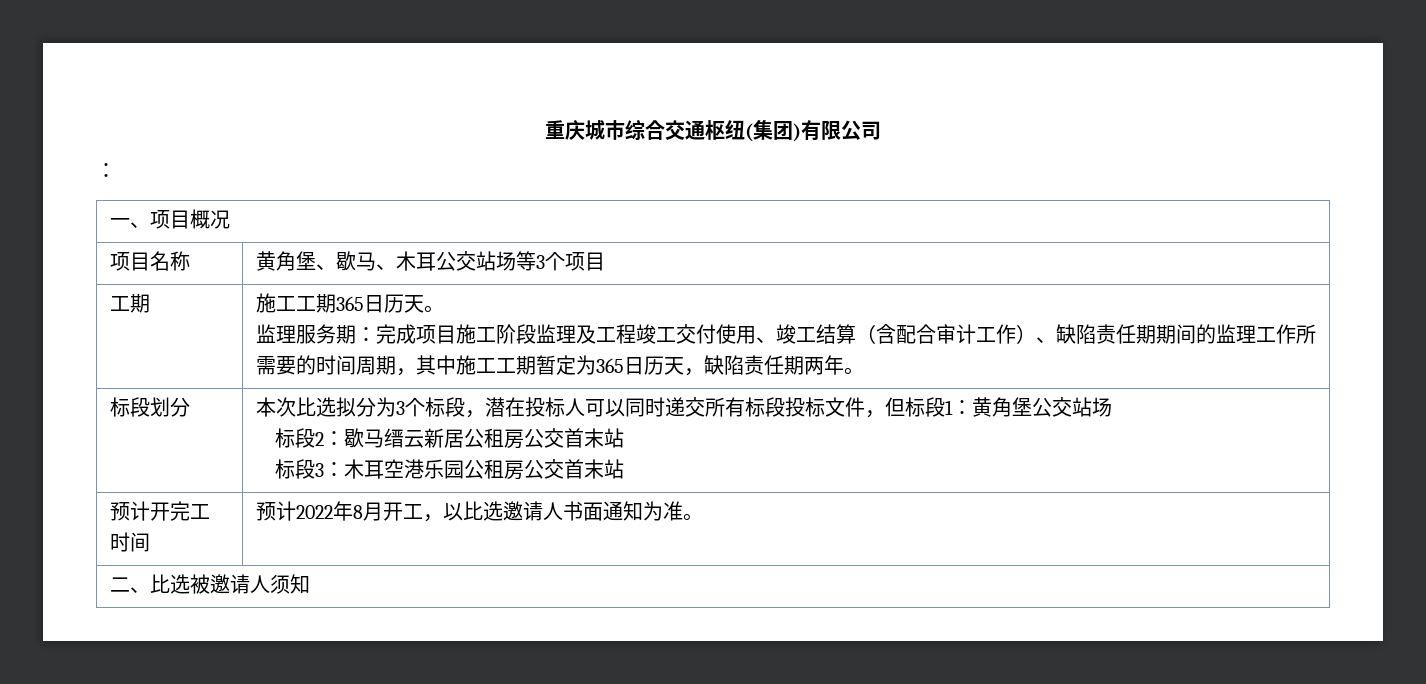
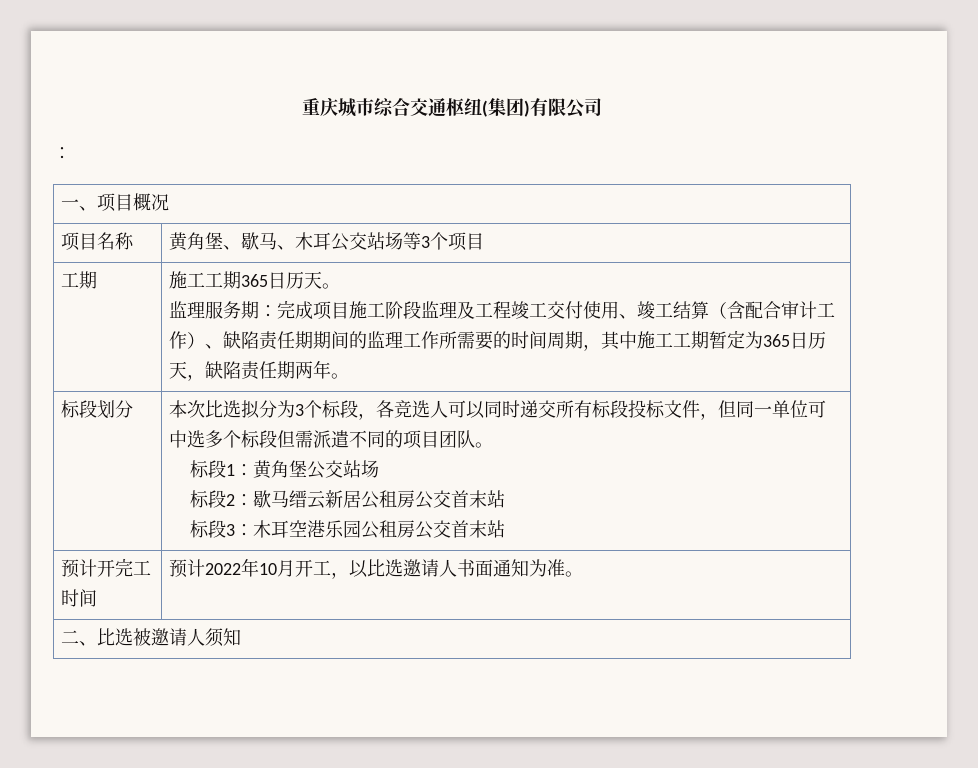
- 本次比选拟分为3个标段，潜在投标人可以同时递交所有标段投标文件，但标段1：黄角堡公交站场
+ 本次比选拟分为3个标段，各竞选人可以同时递交所有标段投标文件，但同一单位可中选多个标段但需派遣不同的项目团队。
+ 标段1：黄角堡公交站场
- 预计开完工时间 | 预计2022年8月开工，以比选邀请人书面通知为准。
+ 预计开完工时间 | 预计2022年10月开工，以比选邀请人书面通知为准。

